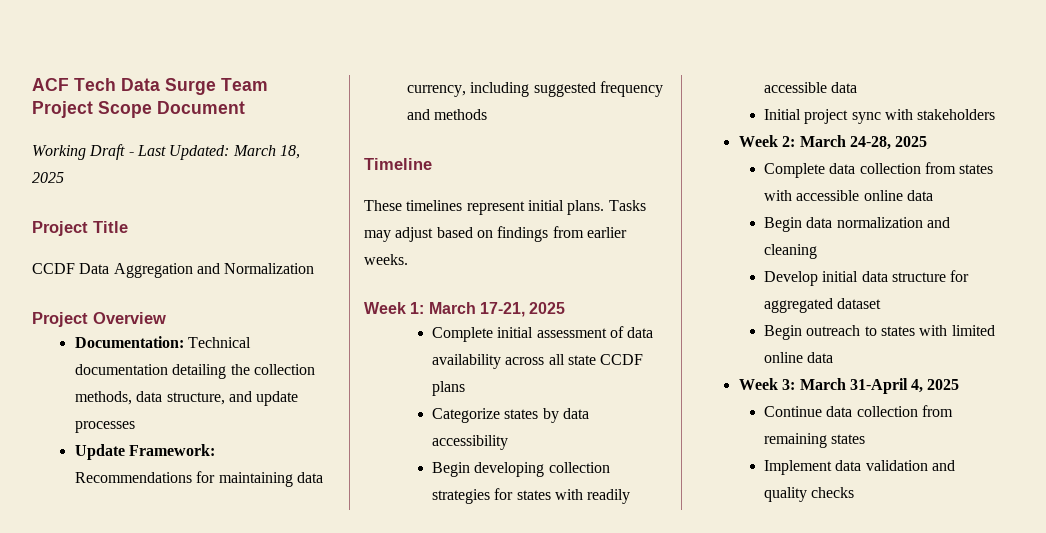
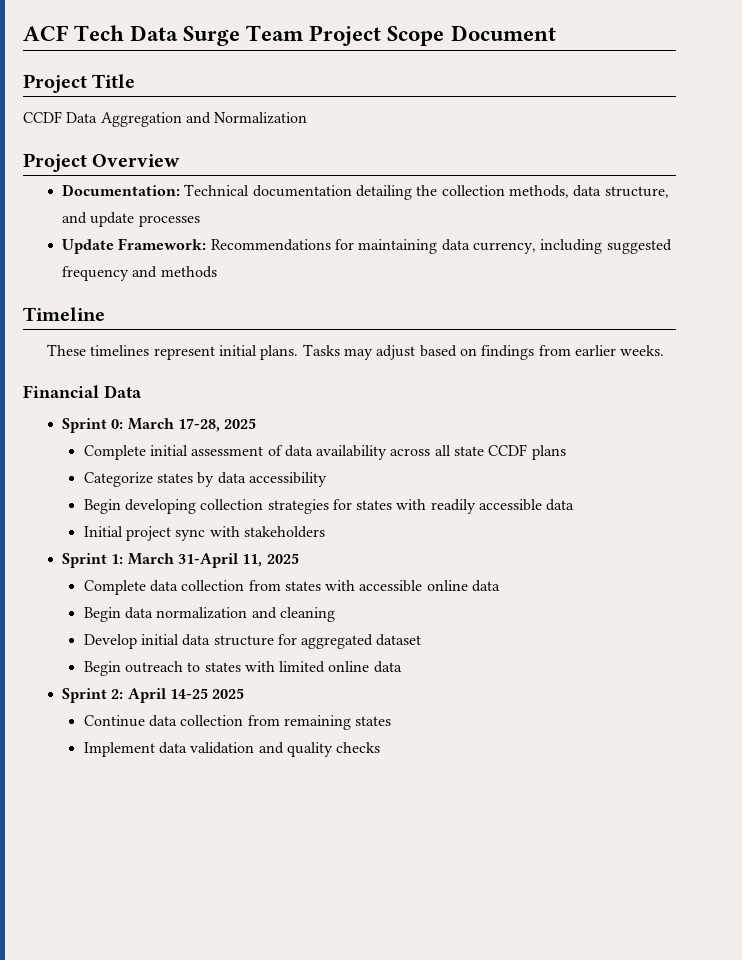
- Working Draft - Last Updated: March 18, 2025
- Week 1: March 17-21, 2025
+ Financial Data
+ Sprint 0: March 17-28, 2025
- Week 2: March 24-28, 2025
+ Sprint 1: March 31-April 11, 2025
- Week 3: March 31-April 4, 2025
+ Sprint 2: April 14-25 2025

